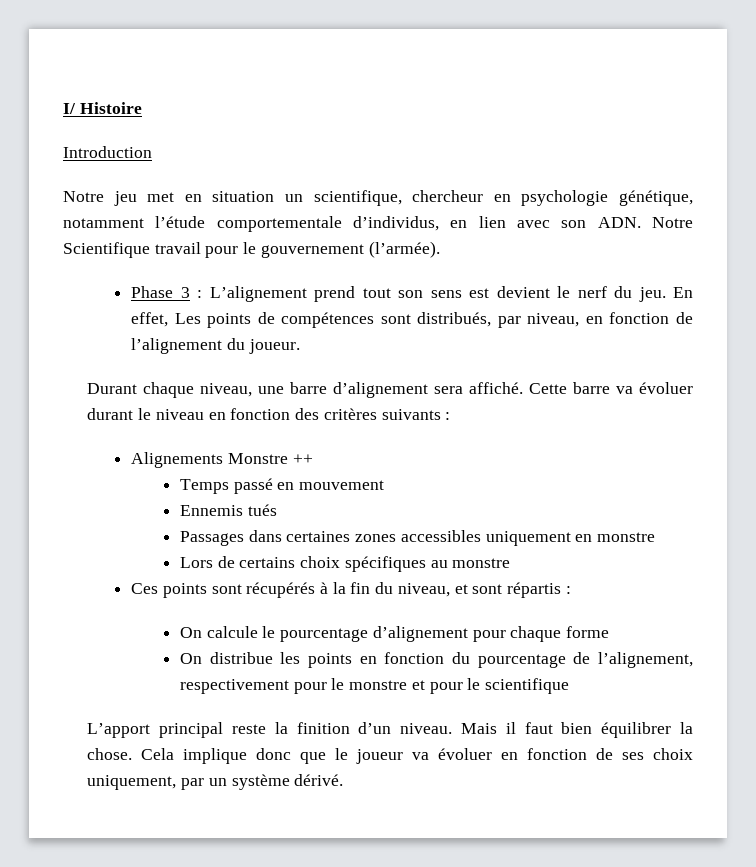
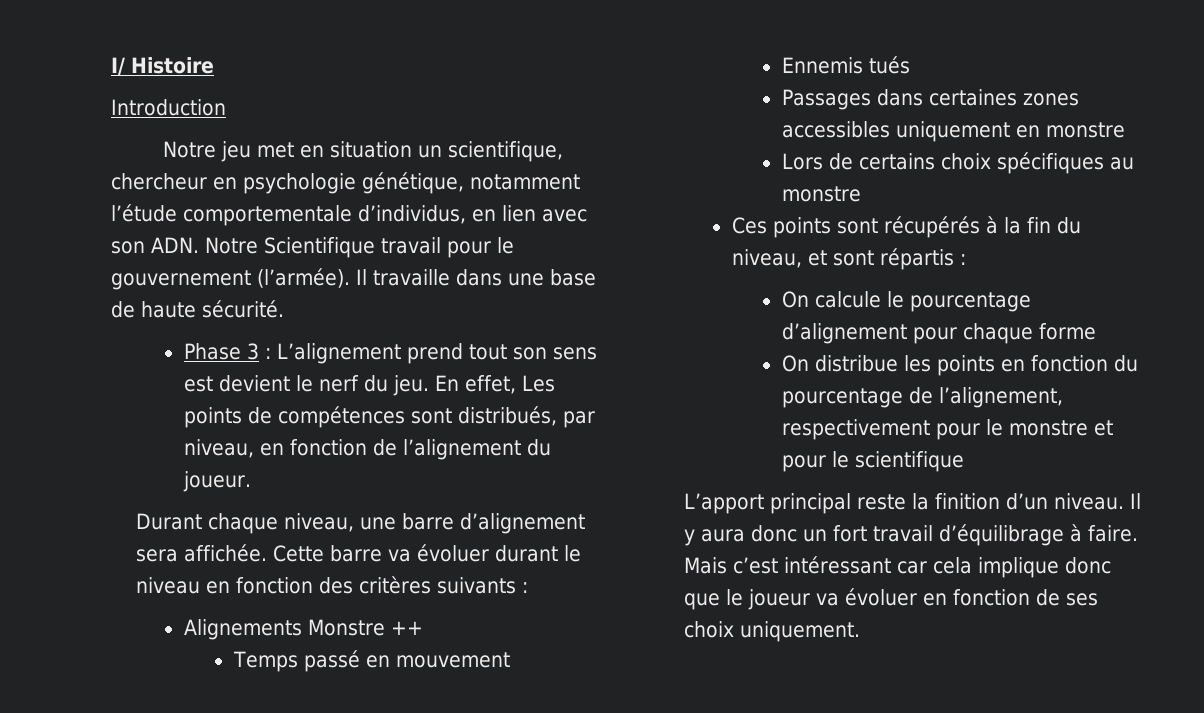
+ Il travaille dans une base de haute sécurité.
- Durant chaque niveau, une barre d’alignement sera affiché.
+ Durant chaque niveau, une barre d’alignement sera affichée.
- Mais il faut bien équilibrer la chose. Cela implique donc que le joueur va évoluer en fonction de ses choix uniquement, par un système dérivé.
+ Il y aura donc un fort travail d’équilibrage à faire. Mais c’est intéressant car cela implique donc que le joueur va évoluer en fonction de ses choix uniquement.

